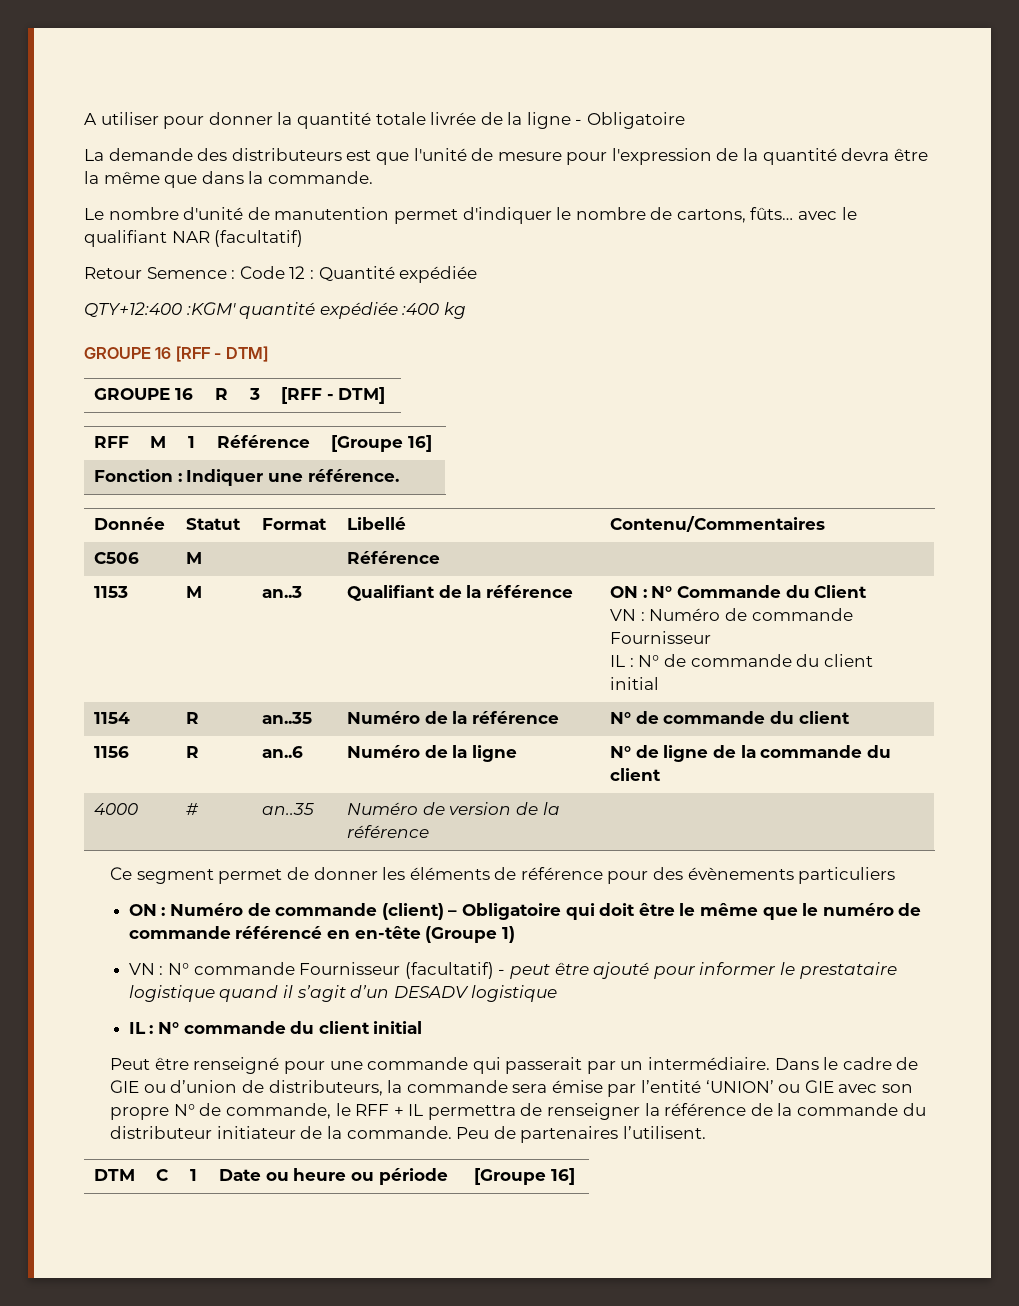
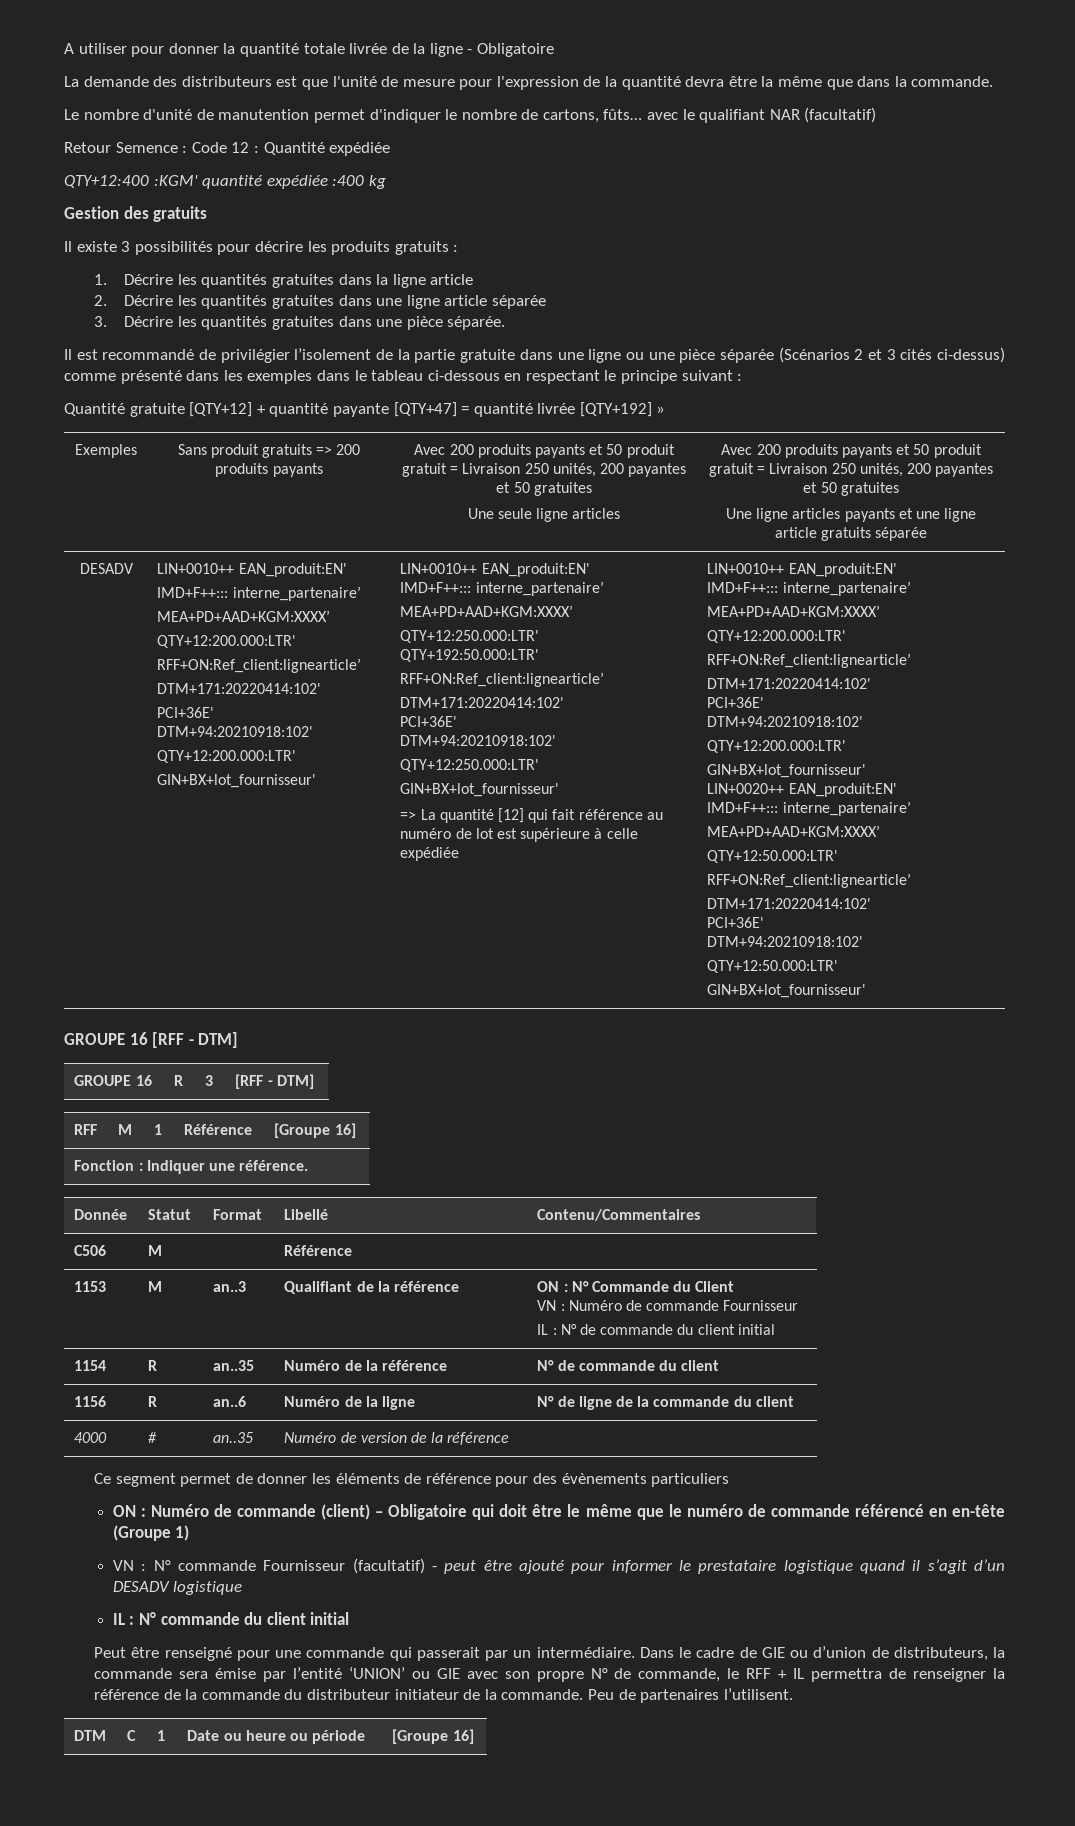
+ Gestion des gratuits
+ Il existe 3 possibilités pour décrire les produits gratuits :
+ 1. Décrire les quantités gratuites dans la ligne article
+ 2. Décrire les quantités gratuites dans une ligne article séparée
+ 3. Décrire les quantités gratuites dans une pièce séparée.
+ Il est recommandé de privilégier l’isolement de la partie gratuite dans une ligne ou une pièce séparée (Scénarios 2 et 3 cités ci-dessus) comme présenté dans les exemples dans le tableau ci-dessous en respectant le principe suivant :
+ Quantité gratuite [QTY+12] + quantité payante [QTY+47] = quantité livrée [QTY+192] »
+ Exemples | Sans produit gratuits => 200 produits payants | Avec 200 produits payants et 50 produit gratuit = Livraison 250 unités, 200 payantes et 50 gratuites
+ Une seule ligne articles | Avec 200 produits payants et 50 produit gratuit = Livraison 250 unités, 200 payantes et 50 gratuites
+ Une ligne articles payants et une ligne article gratuits séparée
+ DESADV | LIN+0010++ EAN_produit:EN'
+ IMD+F++::: interne_partenaire’
+ MEA+PD+AAD+KGM:XXXX’
+ QTY+12:200.000:LTR'
+ RFF+ON:Ref_client:lignearticle’
+ DTM+171:20220414:102'
+ PCI+36E'
+ DTM+94:20210918:102'
+ QTY+12:200.000:LTR'
+ GIN+BX+lot_fournisseur' | LIN+0010++ EAN_produit:EN'
+ IMD+F++::: interne_partenaire’
+ MEA+PD+AAD+KGM:XXXX’
+ QTY+12:250.000:LTR'
+ QTY+192:50.000:LTR'
+ RFF+ON:Ref_client:lignearticle’
+ DTM+171:20220414:102'
+ PCI+36E'
+ DTM+94:20210918:102'
+ QTY+12:250.000:LTR'
+ GIN+BX+lot_fournisseur'
+ => La quantité [12] qui fait référence au numéro de lot est supérieure à celle expédiée | LIN+0010++ EAN_produit:EN'
+ IMD+F++::: interne_partenaire’
+ MEA+PD+AAD+KGM:XXXX’
+ QTY+12:200.000:LTR'
+ RFF+ON:Ref_client:lignearticle’
+ DTM+171:20220414:102'
+ PCI+36E'
+ DTM+94:20210918:102'
+ QTY+12:200.000:LTR'
+ GIN+BX+lot_fournisseur'
+ LIN+0020++ EAN_produit:EN'
+ IMD+F++::: interne_partenaire’
+ MEA+PD+AAD+KGM:XXXX’
+ QTY+12:50.000:LTR'
+ RFF+ON:Ref_client:lignearticle’
+ DTM+171:20220414:102'
+ PCI+36E'
+ DTM+94:20210918:102'
+ QTY+12:50.000:LTR'
+ GIN+BX+lot_fournisseur'

